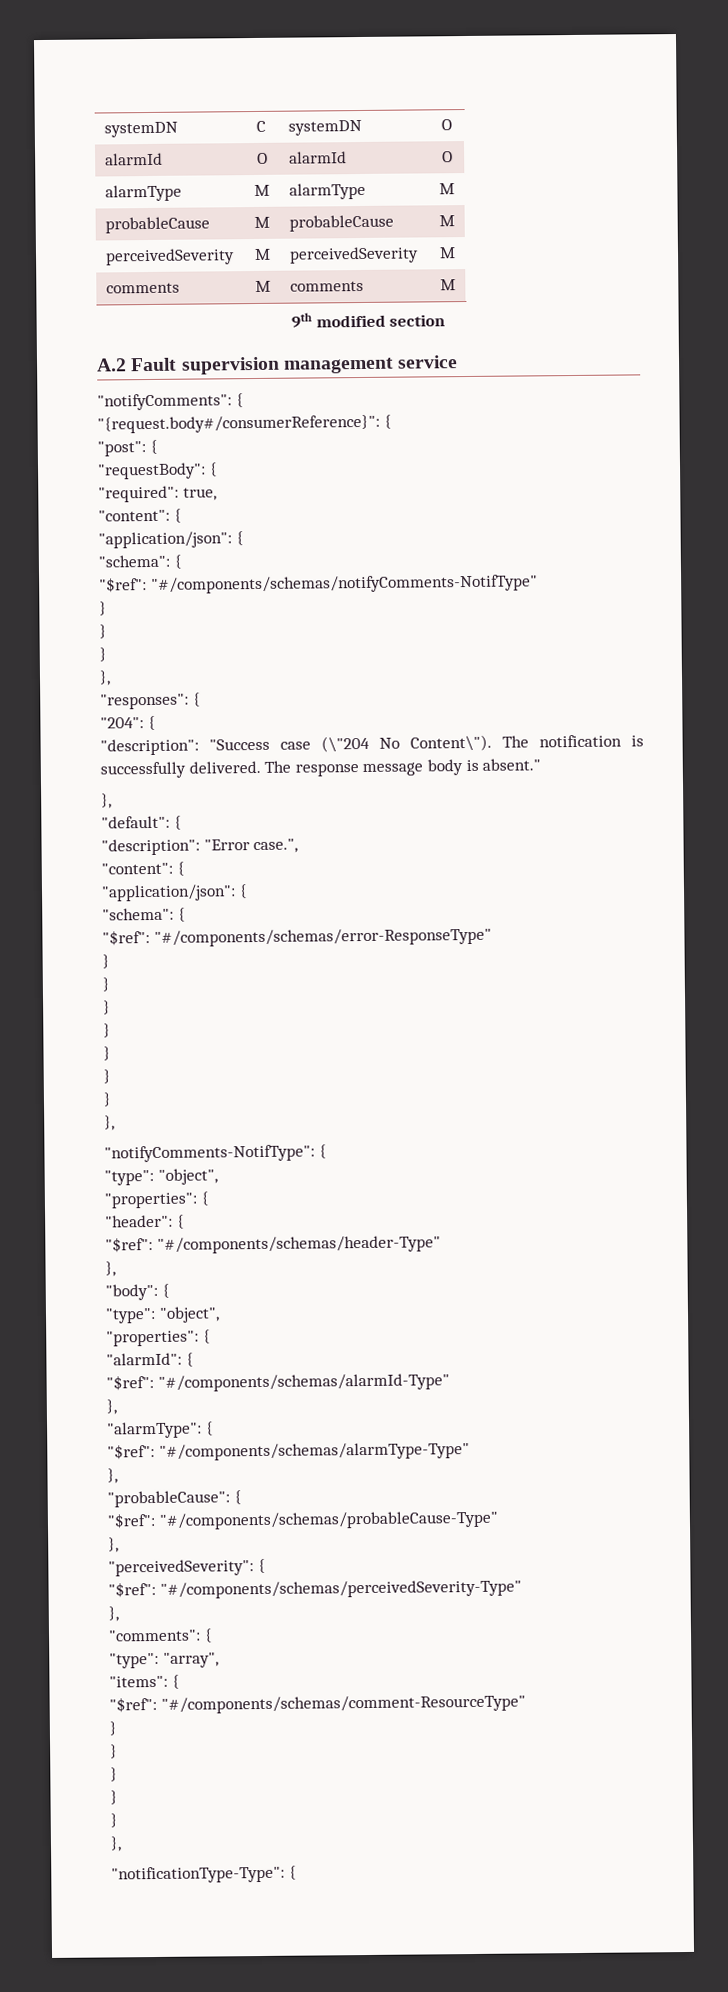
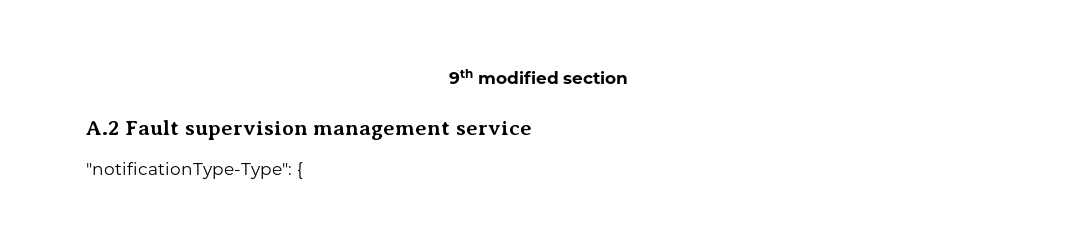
- systemDN | C | systemDN | O
- alarmId | O | alarmId | O
- alarmType | M | alarmType | M
- probableCause | M | probableCause | M
- perceivedSeverity | M | perceivedSeverity | M
- comments | M | comments | M
- "notifyComments": {
- "{request.body#/consumerReference}": {
- "post": {
- "requestBody": {
- "required": true,
- "content": {
- "application/json": {
- "schema": {
- "$ref": "#/components/schemas/notifyComments-NotifType"
- }
- }
- }
- },
- "responses": {
- "204": {
- "description": "Success case (\"204 No Content\"). The notification is successfully delivered. The response message body is absent."
- },
- "default": {
- "description": "Error case.",
- "content": {
- "application/json": {
- "schema": {
- "$ref": "#/components/schemas/error-ResponseType"
- }
- }
- }
- }
- }
- }
- }
- },
- "notifyComments-NotifType": {
- "type": "object",
- "properties": {
- "header": {
- "$ref": "#/components/schemas/header-Type"
- },
- "body": {
- "type": "object",
- "properties": {
- "alarmId": {
- "$ref": "#/components/schemas/alarmId-Type"
- },
- "alarmType": {
- "$ref": "#/components/schemas/alarmType-Type"
- },
- "probableCause": {
- "$ref": "#/components/schemas/probableCause-Type"
- },
- "perceivedSeverity": {
- "$ref": "#/components/schemas/perceivedSeverity-Type"
- },
- "comments": {
- "type": "array",
- "items": {
- "$ref": "#/components/schemas/comment-ResourceType"
- }
- }
- }
- }
- }
- },

